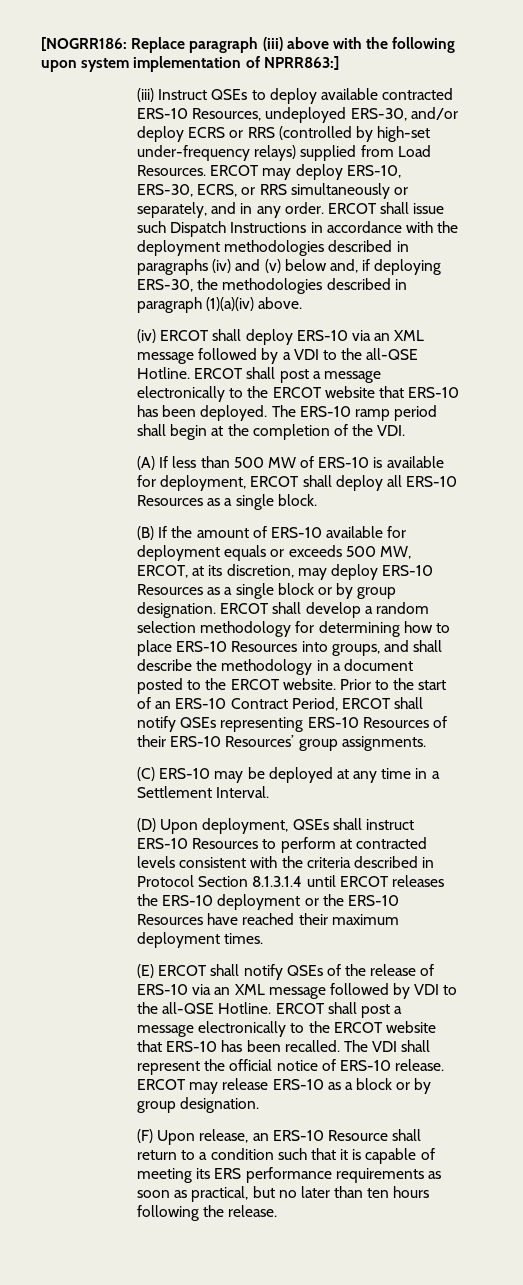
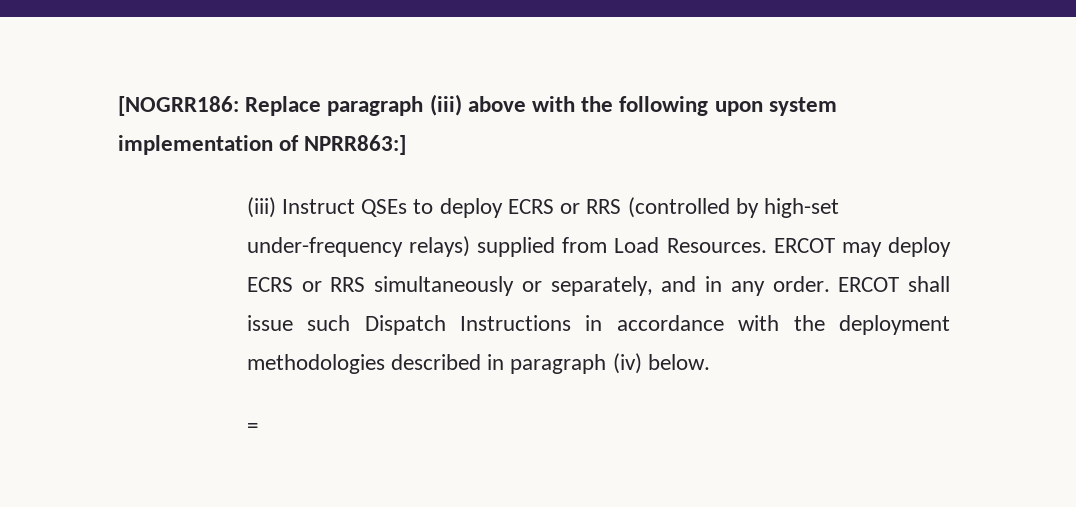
- (iii) Instruct QSEs to deploy available contracted ERS-10 Resources, undeployed ERS-30, and/or deploy ECRS or RRS (controlled by high-set under-frequency relays) supplied from Load Resources.
+ (iii) Instruct QSEs to deploy ECRS or RRS (controlled by high-set under-frequency relays) supplied from Load Resources.
- ERCOT may deploy ERS-10, ERS-30, ECRS, or RRS simultaneously or separately, and in any order.
+ ERCOT may deploy ECRS or RRS simultaneously or separately, and in any order.
- ERCOT shall issue such Dispatch Instructions in accordance with the deployment methodologies described in paragraphs (iv) and (v) below and, if deploying ERS-30, the methodologies described in paragraph (1)(a)(iv) above.
- (iv) ERCOT shall deploy ERS-10 via an XML message followed by a VDI to the all-QSE Hotline. ERCOT shall post a message electronically to the ERCOT website that ERS-10 has been deployed. The ERS-10 ramp period shall begin at the completion of the VDI.
- (A) If less than 500 MW of ERS-10 is available for deployment, ERCOT shall deploy all ERS-10 Resources as a single block.
- (B) If the amount of ERS-10 available for deployment equals or exceeds 500 MW, ERCOT, at its discretion, may deploy ERS-10 Resources as a single block or by group designation. ERCOT shall develop a random selection methodology for determining how to place ERS-10 Resources into groups, and shall describe the methodology in a document posted to the ERCOT website. Prior to the start of an ERS-10 Contract Period, ERCOT shall notify QSEs representing ERS-10 Resources of their ERS-10 Resources’ group assignments.
- (C) ERS-10 may be deployed at any time in a Settlement Interval.
- (D) Upon deployment, QSEs shall instruct ERS-10 Resources to perform at contracted levels consistent with the criteria described in Protocol Section 8.1.3.1.4 until ERCOT releases the ERS-10 deployment or the ERS-10 Resources have reached their maximum deployment times.
- (E) ERCOT shall notify QSEs of the release of ERS-10 via an XML message followed by VDI to the all-QSE Hotline. ERCOT shall post a message electronically to the ERCOT website that ERS-10 has been recalled. The VDI shall represent the official notice of ERS-10 release. ERCOT may release ERS-10 as a block or by group designation.
- (F) Upon release, an ERS-10 Resource shall return to a condition such that it is capable of meeting its ERS performance requirements as soon as practical, but no later than ten hours following the release.
+ ERCOT shall issue such Dispatch Instructions in accordance with the deployment methodologies described in paragraph (iv) below.
+ =

